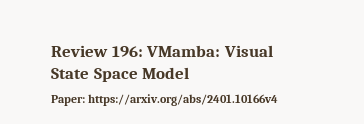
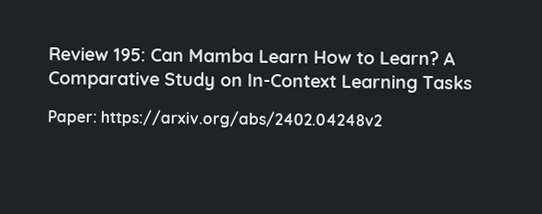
- Review 196: VMamba: Visual State Space Model
+ Review 195: Can Mamba Learn How to Learn? A Comparative Study on In-Context Learning Tasks
- Paper: https://arxiv.org/abs/2401.10166v4
+ Paper: https://arxiv.org/abs/2402.04248v2

